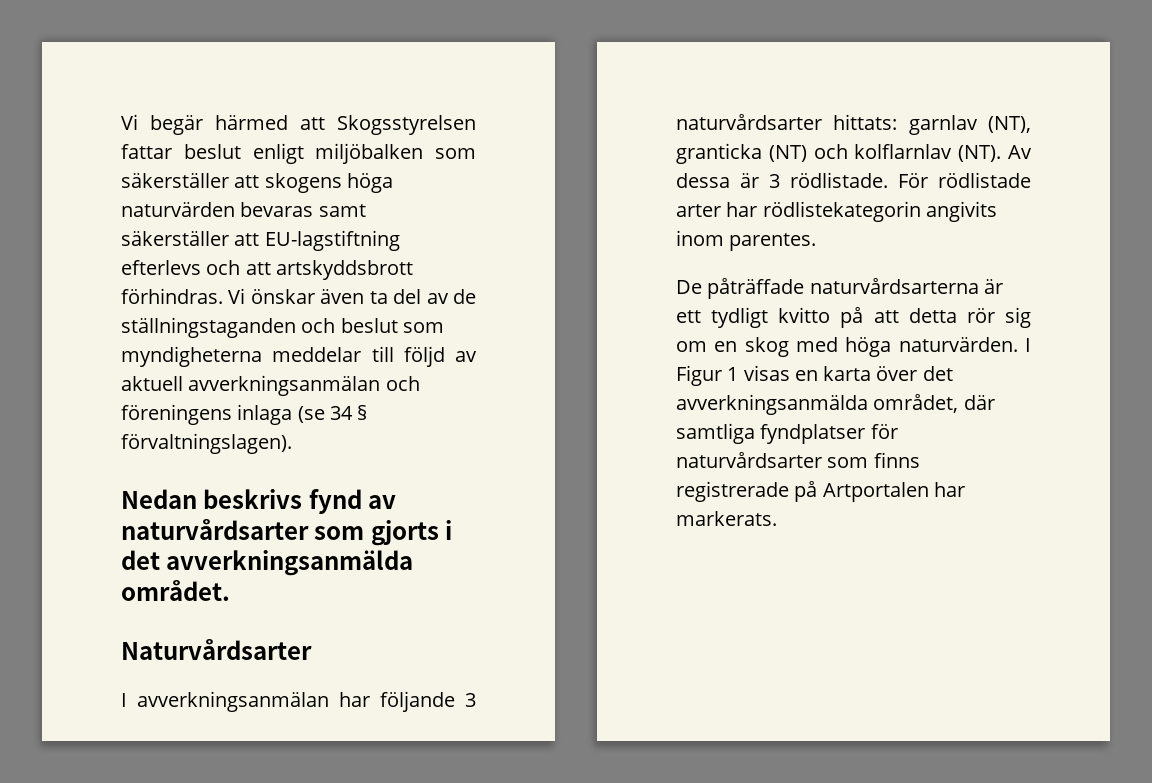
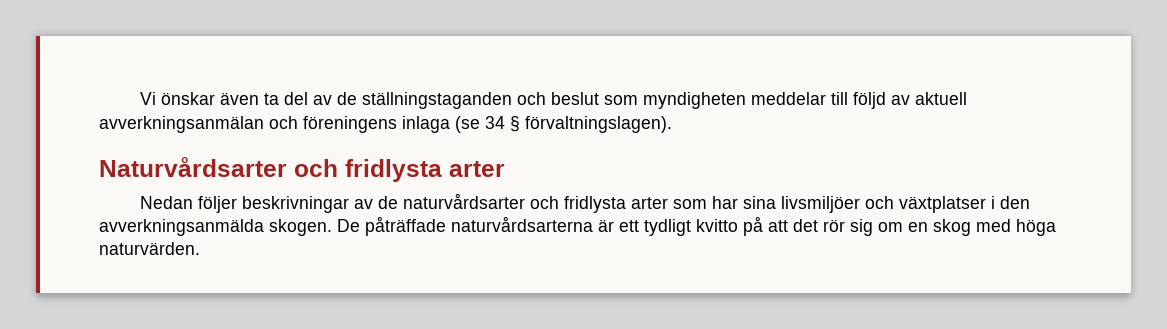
- Vi begär härmed att Skogsstyrelsen fattar beslut enligt miljöbalken som säkerställer att skogens höga naturvärden bevaras samt säkerställer att EU-lagstiftning efterlevs och att artskyddsbrott förhindras. Vi önskar även ta del av de ställningstaganden och beslut som myndigheterna meddelar till följd av aktuell avverkningsanmälan och föreningens inlaga (se 34 § förvaltningslagen).
+ Vi önskar även ta del av de ställningstaganden och beslut som myndigheten meddelar till följd av aktuell avverkningsanmälan och föreningens inlaga (se 34 § förvaltningslagen).
- Nedan beskrivs fynd av naturvårdsarter som gjorts i det avverkningsanmälda området.
- Naturvårdsarter
- I avverkningsanmälan har följande 3 naturvårdsarter hittats: garnlav (NT), granticka (NT) och kolflarnlav (NT). Av dessa är 3 rödlistade. För rödlistade arter har rödlistekategorin angivits inom parentes.
- De påträffade naturvårdsarterna är ett tydligt kvitto på att detta rör sig om en skog med höga naturvärden. I Figur 1 visas en karta över det avverkningsanmälda området, där samtliga fyndplatser för naturvårdsarter som finns registrerade på Artportalen har markerats.
+ Naturvårdsarter och fridlysta arter
+ Nedan följer beskrivningar av de naturvårdsarter och fridlysta arter som har sina livsmiljöer och växtplatser i den avverkningsanmälda skogen. De påträffade naturvårdsarterna är ett tydligt kvitto på att det rör sig om en skog med höga naturvärden.

